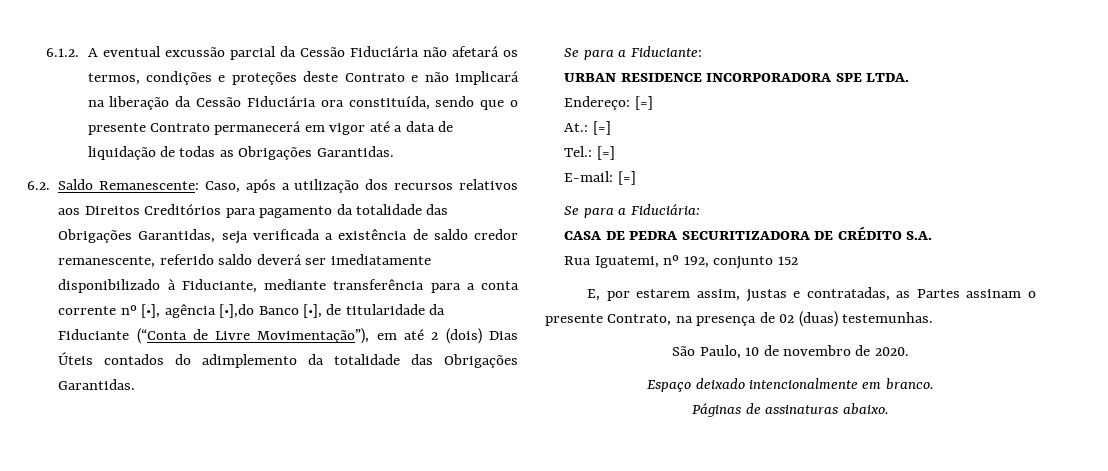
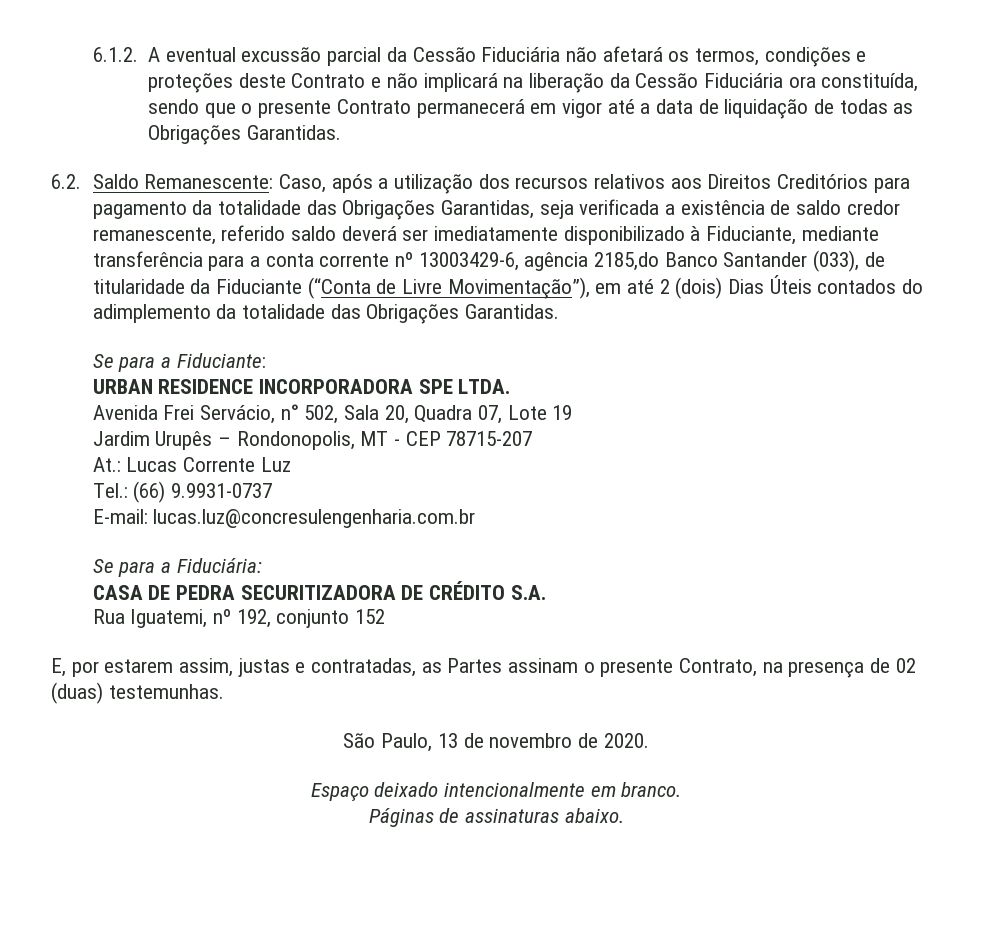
- Caso, após a utilização dos recursos relativos aos Direitos Creditórios para pagamento da totalidade das Obrigações Garantidas, seja verificada a existência de saldo credor remanescente, referido saldo deverá ser imediatamente disponibilizado à Fiduciante, mediante transferência para a conta corrente nº [•], agência [•],do Banco [•], de titularidade da Fiduciante (“Conta de Livre Movimentação”), em até 2 (dois) Dias Úteis contados do adimplemento da totalidade das Obrigações Garantidas.
+ Caso, após a utilização dos recursos relativos aos Direitos Creditórios para pagamento da totalidade das Obrigações Garantidas, seja verificada a existência de saldo credor remanescente, referido saldo deverá ser imediatamente disponibilizado à Fiduciante, mediante transferência para a conta corrente nº 13003429-6, agência 2185,do Banco Santander (033), de titularidade da Fiduciante (“Conta de Livre Movimentação”), em até 2 (dois) Dias Úteis contados do adimplemento da totalidade das Obrigações Garantidas.
- Endereço: [=]
- At.: [=]
+ Avenida Frei Servácio, n° 502, Sala 20, Quadra 07, Lote 19
+ Jardim Urupês – Rondonopolis, MT - CEP 78715-207
+ At.: Lucas Corrente Luz
- Tel.: [=]
+ Tel.: (66) 9.9931-0737
- E-mail: [=]
+ E-mail: lucas.luz@concresulengenharia.com.br
- São Paulo, 10 de novembro de 2020.
+ São Paulo, 13 de novembro de 2020.

